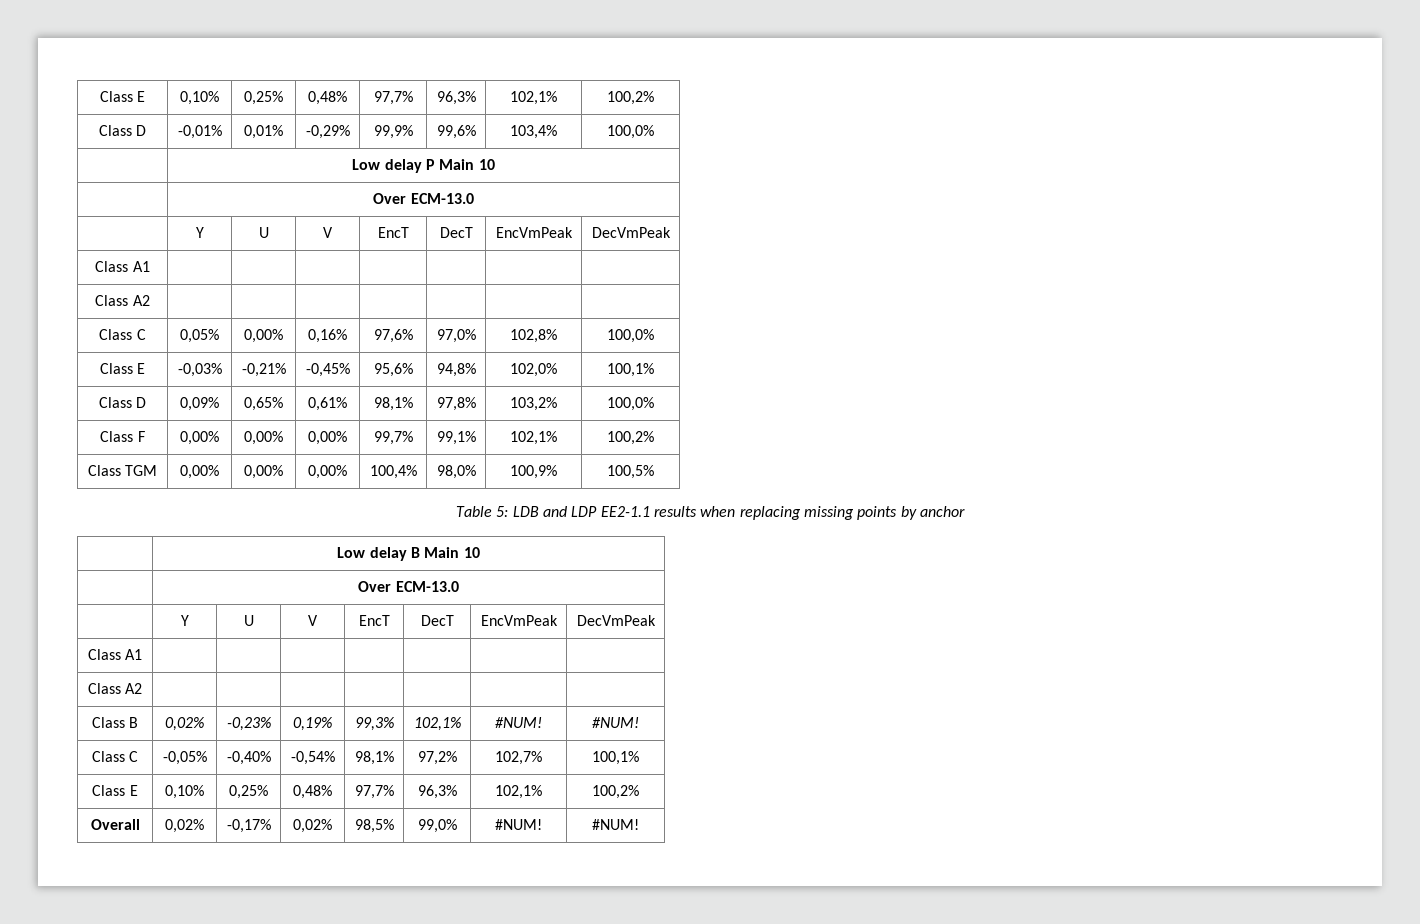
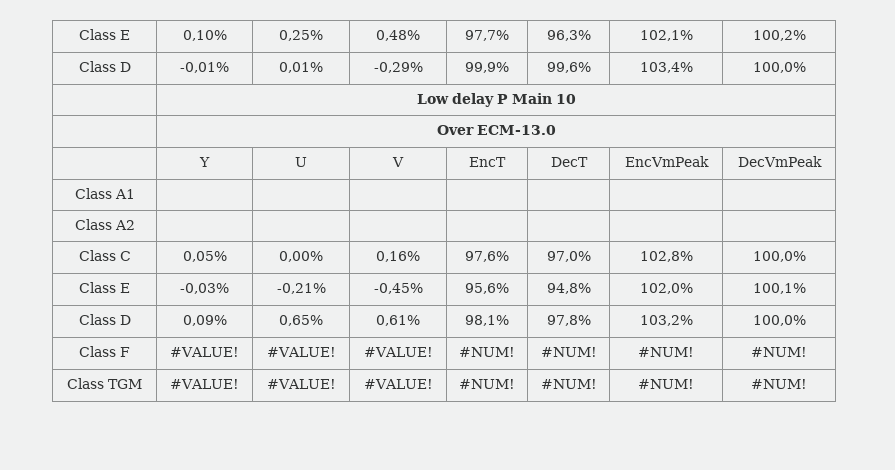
- Class F | 0,00% | 0,00% | 0,00% | 99,7% | 99,1% | 102,1% | 100,2%
- Class TGM | 0,00% | 0,00% | 0,00% | 100,4% | 98,0% | 100,9% | 100,5%
- Table 5: LDB and LDP EE2-1.1 results when replacing missing points by anchor
- | Low delay B Main 10
- | Over ECM-13.0
- | Y | U | V | EncT | DecT | EncVmPeak | DecVmPeak
- Class A1 | | | | | | |
- Class A2 | | | | | | |
- Class B | 0,02% | -0,23% | 0,19% | 99,3% | 102,1% | #NUM! | #NUM!
- Class C | -0,05% | -0,40% | -0,54% | 98,1% | 97,2% | 102,7% | 100,1%
- Class E | 0,10% | 0,25% | 0,48% | 97,7% | 96,3% | 102,1% | 100,2%
- Overall | 0,02% | -0,17% | 0,02% | 98,5% | 99,0% | #NUM! | #NUM!
+ Class F | #VALUE! | #VALUE! | #VALUE! | #NUM! | #NUM! | #NUM! | #NUM!
+ Class TGM | #VALUE! | #VALUE! | #VALUE! | #NUM! | #NUM! | #NUM! | #NUM!

